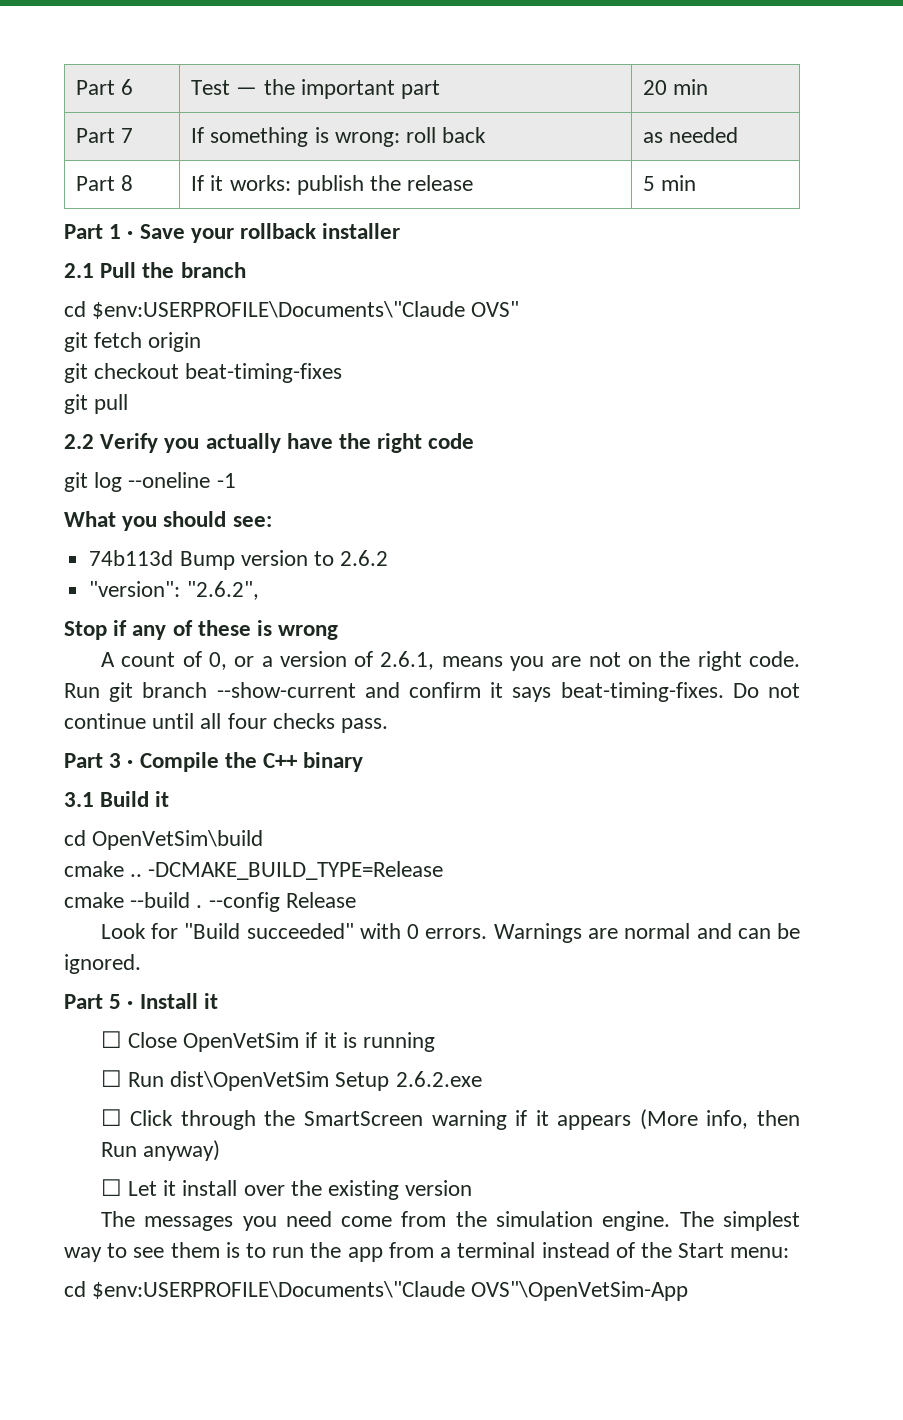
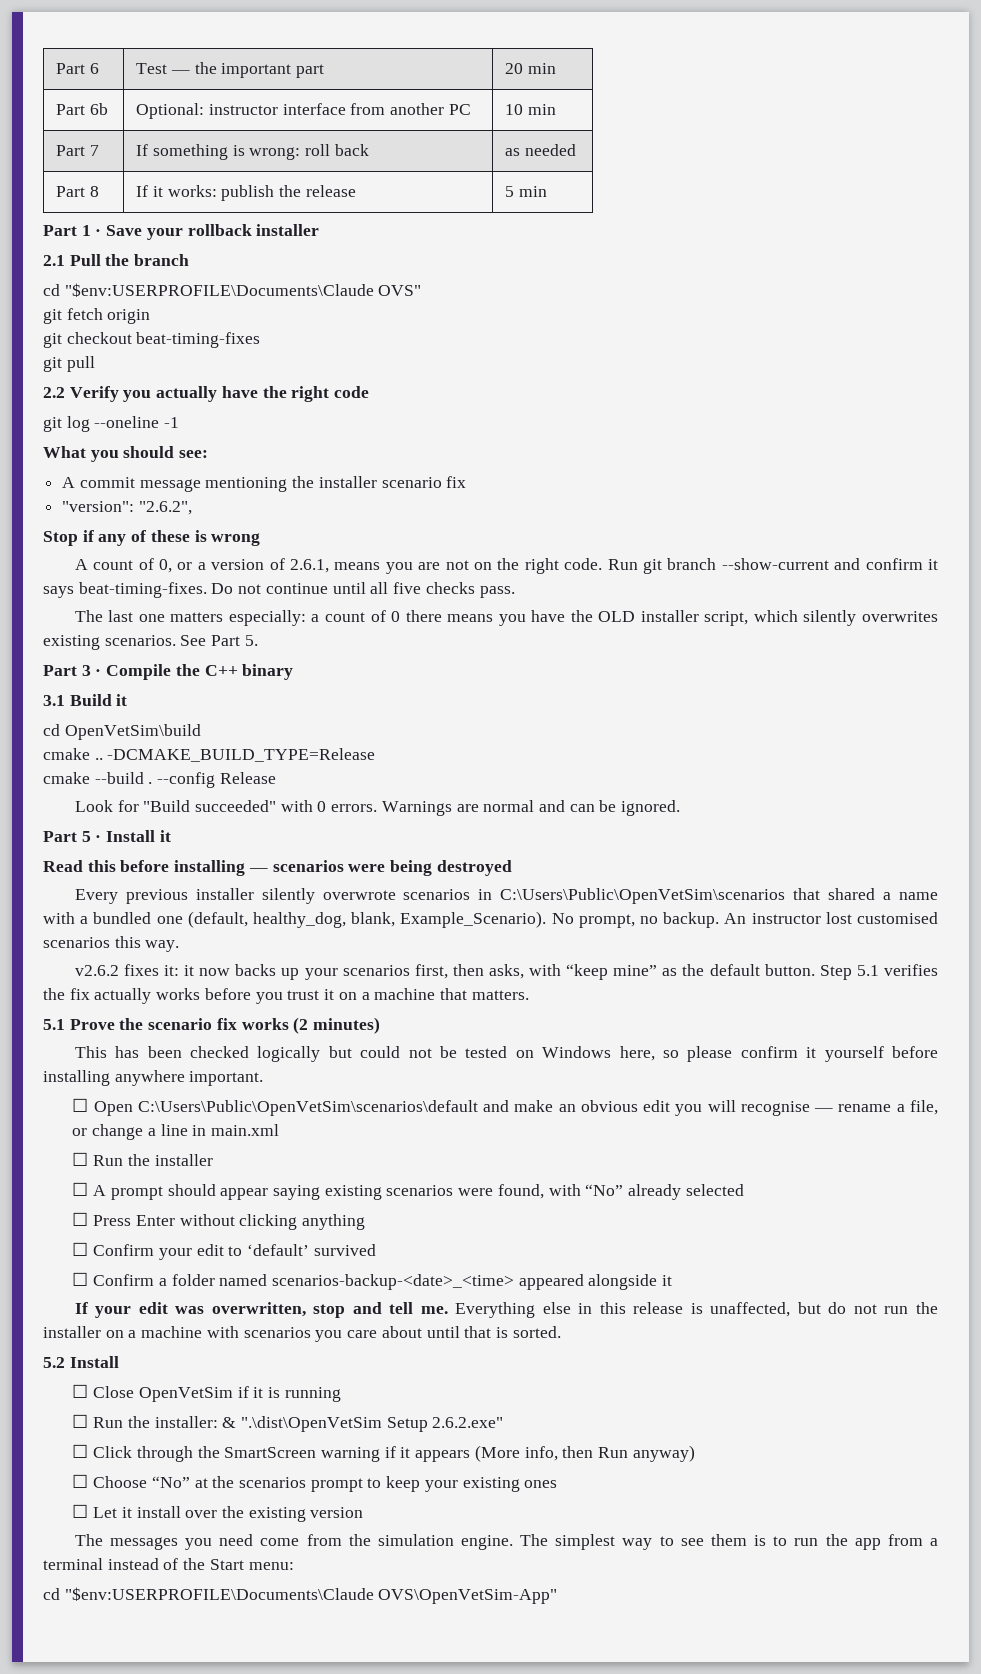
+ Part 6b | Optional: instructor interface from another PC | 10 min
- cd $env:USERPROFILE\Documents\"Claude OVS"
+ cd "$env:USERPROFILE\Documents\Claude OVS"
- 74b113d Bump version to 2.6.2
+ A commit message mentioning the installer scenario fix
- Do not continue until all four checks pass.
+ Do not continue until all five checks pass.
+ The last one matters especially: a count of 0 there means you have the OLD installer script, which silently overwrites existing scenarios. See Part 5.
+ Read this before installing — scenarios were being destroyed
+ Every previous installer silently overwrote scenarios in C:\Users\Public\OpenVetSim\scenarios that shared a name with a bundled one (default, healthy_dog, blank, Example_Scenario). No prompt, no backup. An instructor lost customised scenarios this way.
+ v2.6.2 fixes it: it now backs up your scenarios first, then asks, with “keep mine” as the default button. Step 5.1 verifies the fix actually works before you trust it on a machine that matters.
+ 5.1 Prove the scenario fix works (2 minutes)
+ This has been checked logically but could not be tested on Windows here, so please confirm it yourself before installing anywhere important.
+ ☐ Open C:\Users\Public\OpenVetSim\scenarios\default and make an obvious edit you will recognise — rename a file, or change a line in main.xml
+ ☐ Run the installer
+ ☐ A prompt should appear saying existing scenarios were found, with “No” already selected
+ ☐ Press Enter without clicking anything
+ ☐ Confirm your edit to ‘default’ survived
+ ☐ Confirm a folder named scenarios-backup-<date>_<time> appeared alongside it
+ If your edit was overwritten, stop and tell me. Everything else in this release is unaffected, but do not run the installer on a machine with scenarios you care about until that is sorted.
+ 5.2 Install
- ☐ Run dist\OpenVetSim Setup 2.6.2.exe
+ ☐ Run the installer: & ".\dist\OpenVetSim Setup 2.6.2.exe"
+ ☐ Choose “No” at the scenarios prompt to keep your existing ones
- cd $env:USERPROFILE\Documents\"Claude OVS"\OpenVetSim-App
+ cd "$env:USERPROFILE\Documents\Claude OVS\OpenVetSim-App"

